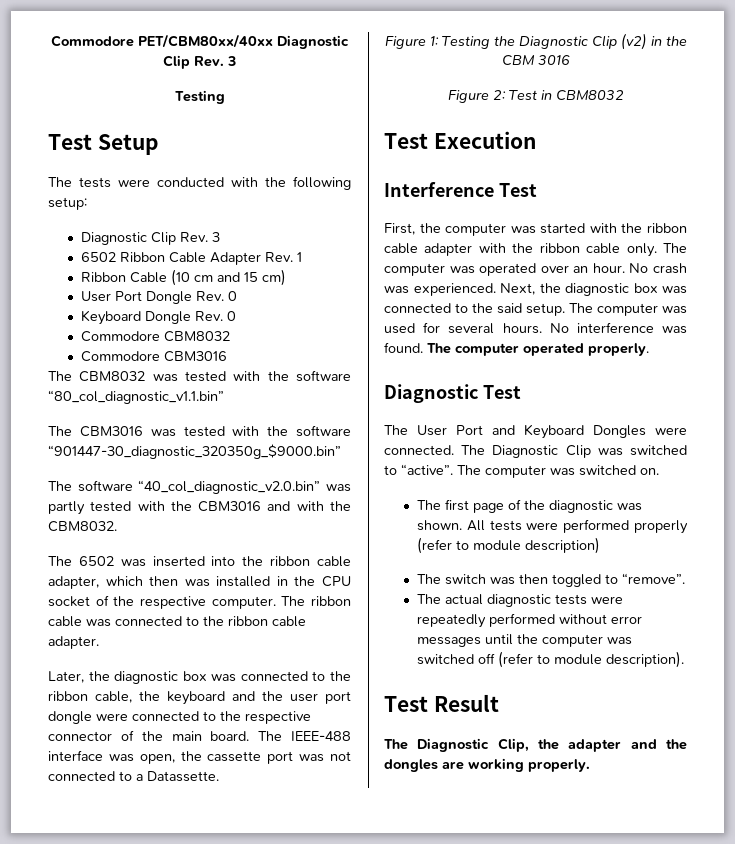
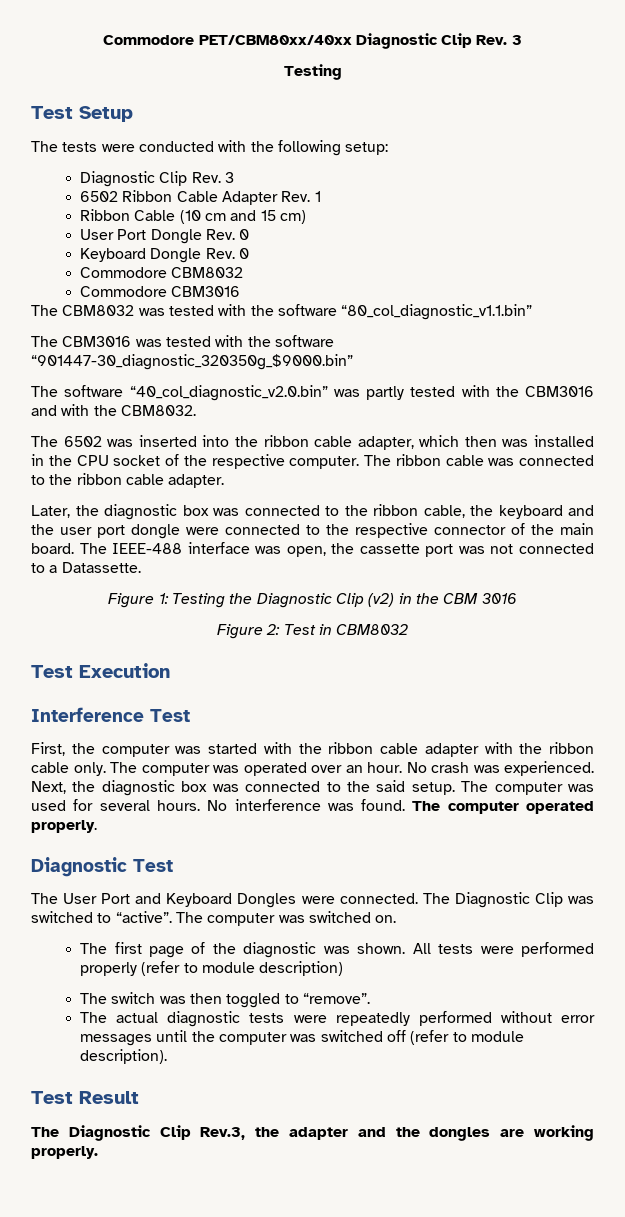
- The Diagnostic Clip, the adapter and the dongles are working properly.
+ The Diagnostic Clip Rev.3, the adapter and the dongles are working properly.

